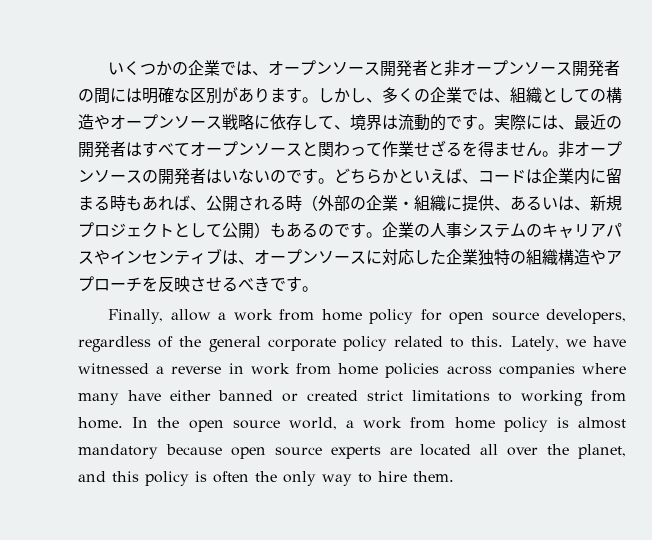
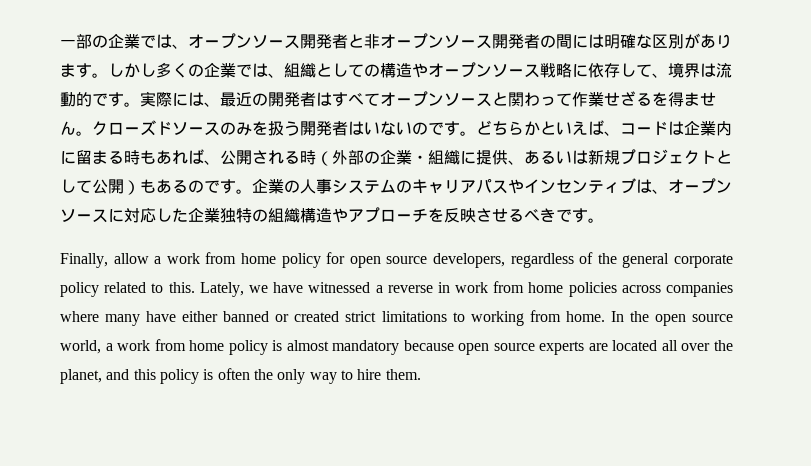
- いくつかの企業では、オープンソース開発者と非オープンソース開発者の間には明確な区別があります。
+ 一部の企業では、オープンソース開発者と非オープンソース開発者の間には明確な区別があります。
- しかし、多くの企業では、組織としての構造やオープンソース戦略に依存して、境界は流動的です。
+ しかし多くの企業では、組織としての構造やオープンソース戦略に依存して、境界は流動的です。
- 非オープンソースの開発者はいないのです。
+ クローズドソースのみを扱う開発者はいないのです。
- どちらかといえば、コードは企業内に留まる時もあれば、公開される時（外部の企業・組織に提供、あるいは、新規プロジェクトとして公開）もあるのです。
+ どちらかといえば、コードは企業内に留まる時もあれば、公開される時（外部の企業・組織に提供、あるいは新規プロジェクトとして公開）もあるのです。

